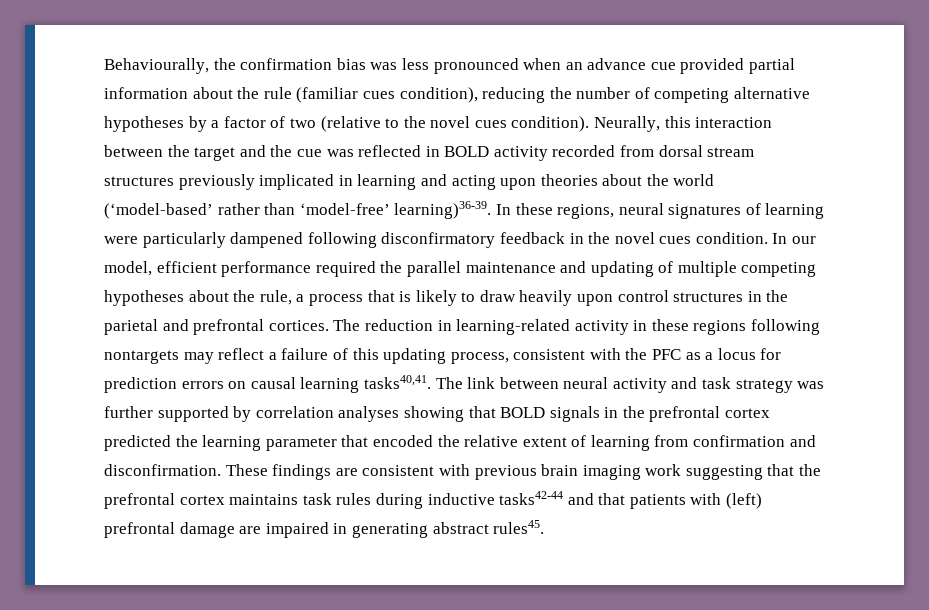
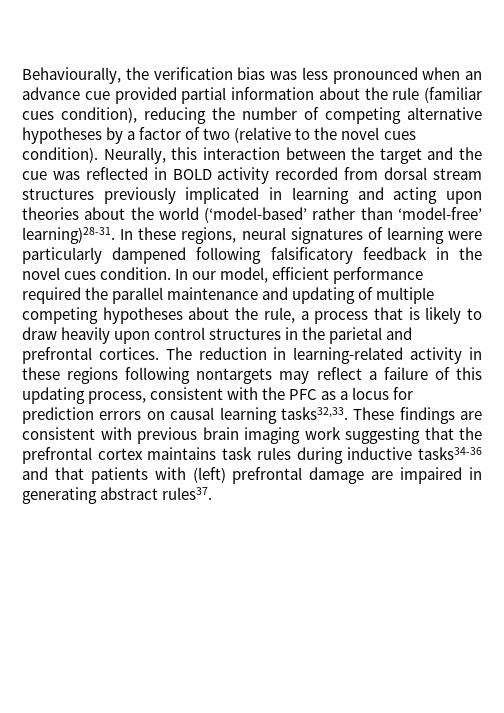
- Behaviourally, the confirmation bias was less pronounced when an advance cue provided partial information about the rule (familiar cues condition), reducing the number of competing alternative hypotheses by a factor of two (relative to the novel cues condition).
+ Behaviourally, the verification bias was less pronounced when an advance cue provided partial information about the rule (familiar cues condition), reducing the number of competing alternative hypotheses by a factor of two (relative to the novel cues condition).
- Neurally, this interaction between the target and the cue was reflected in BOLD activity recorded from dorsal stream structures previously implicated in learning and acting upon theories about the world (‘model-based’ rather than ‘model-free’ learning)36-39.
+ Neurally, this interaction between the target and the cue was reflected in BOLD activity recorded from dorsal stream structures previously implicated in learning and acting upon theories about the world (‘model-based’ rather than ‘model-free’ learning)28-31.
- In these regions, neural signatures of learning were particularly dampened following disconfirmatory feedback in the novel cues condition.
+ In these regions, neural signatures of learning were particularly dampened following falsificatory feedback in the novel cues condition.
- The reduction in learning-related activity in these regions following nontargets may reflect a failure of this updating process, consistent with the PFC as a locus for prediction errors on causal learning tasks40,41. The link between neural activity and task strategy was further supported by correlation analyses showing that BOLD signals in the prefrontal cortex predicted the learning parameter that encoded the relative extent of learning from confirmation and disconfirmation.
+ The reduction in learning-related activity in these regions following nontargets may reflect a failure of this updating process, consistent with the PFC as a locus for prediction errors on causal learning tasks32,33.
- These findings are consistent with previous brain imaging work suggesting that the prefrontal cortex maintains task rules during inductive tasks42-44 and that patients with (left) prefrontal damage are impaired in generating abstract rules45.
+ These findings are consistent with previous brain imaging work suggesting that the prefrontal cortex maintains task rules during inductive tasks34-36 and that patients with (left) prefrontal damage are impaired in generating abstract rules37.

